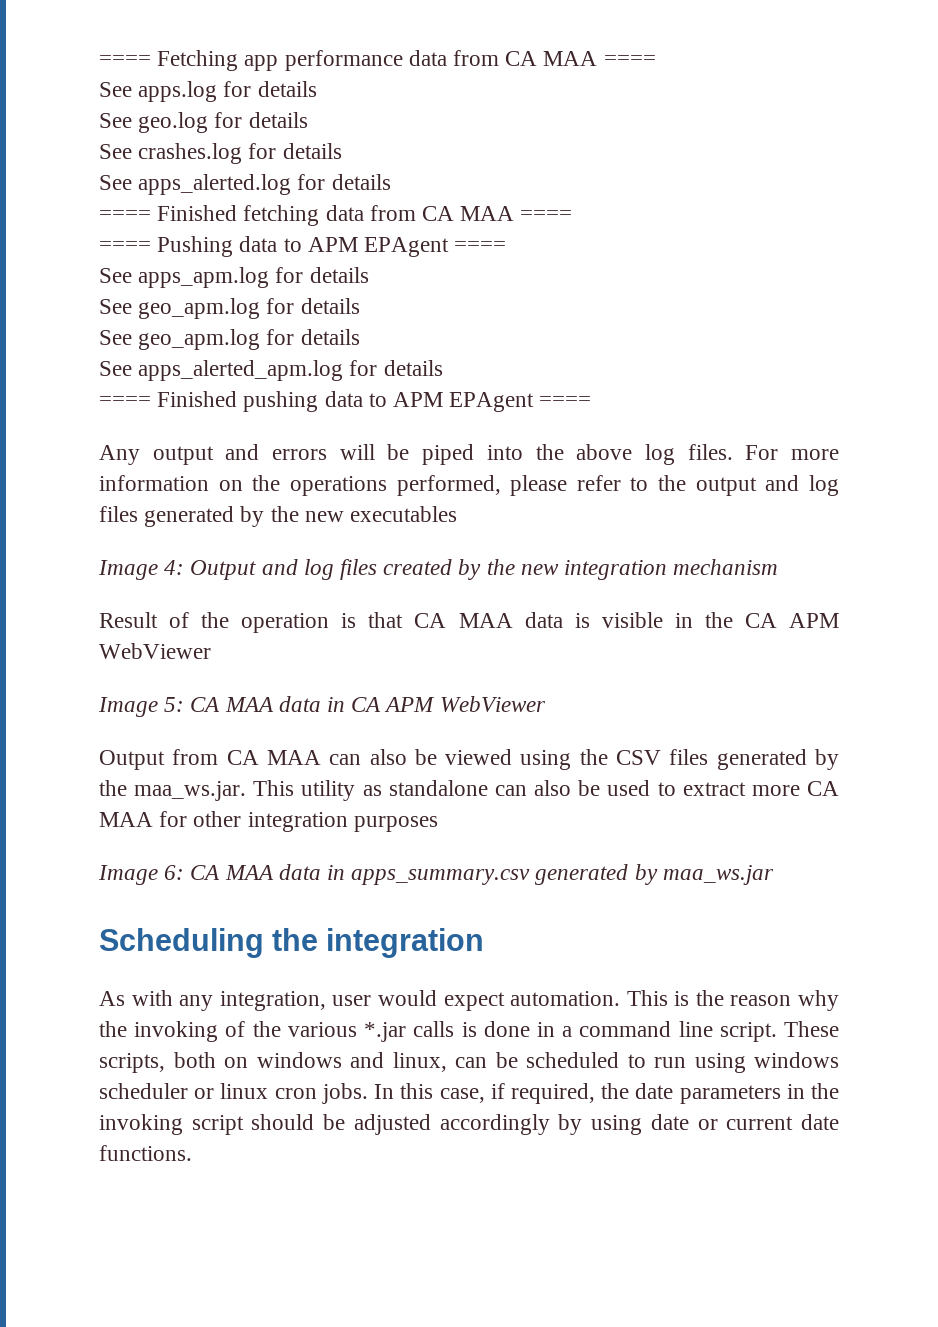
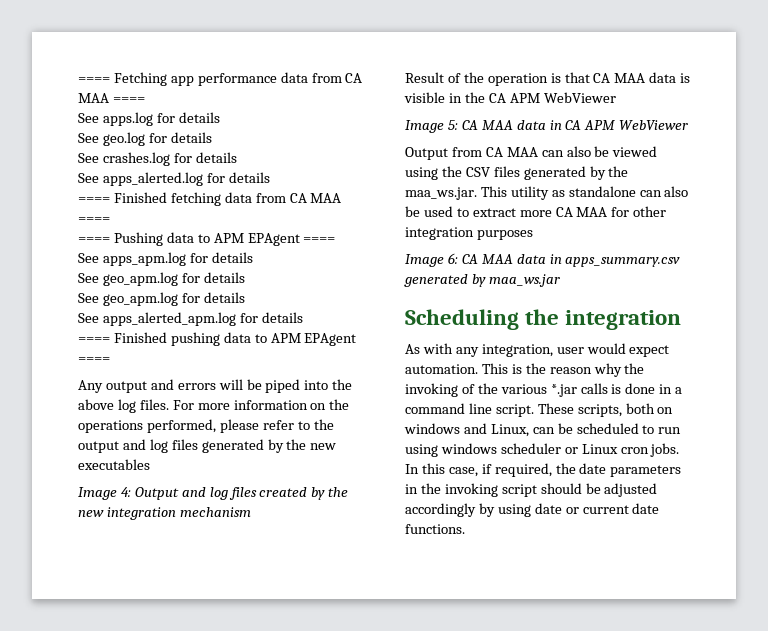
- These scripts, both on windows and linux, can be scheduled to run using windows scheduler or linux cron jobs.
+ These scripts, both on windows and Linux, can be scheduled to run using windows scheduler or Linux cron jobs.

